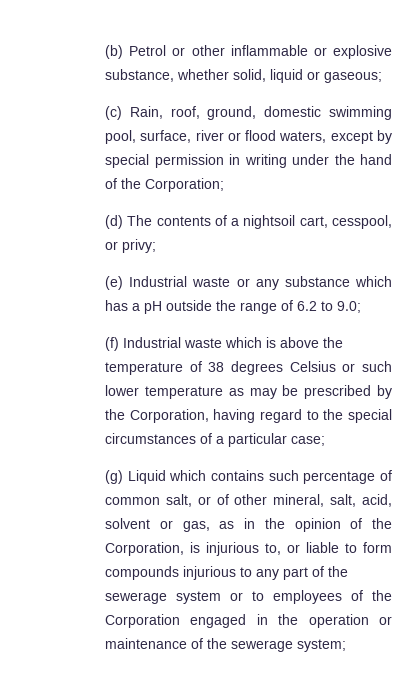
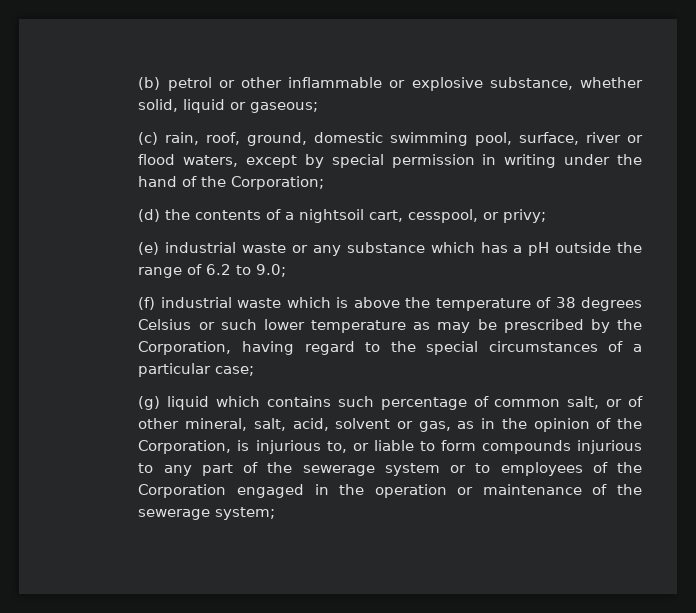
- (b) Petrol or other inflammable or explosive substance, whether solid, liquid or gaseous;
+ (b) petrol or other inflammable or explosive substance, whether solid, liquid or gaseous;
- (c) Rain, roof, ground, domestic swimming pool, surface, river or flood waters, except by special permission in writing under the hand of the Corporation;
+ (c) rain, roof, ground, domestic swimming pool, surface, river or flood waters, except by special permission in writing under the hand of the Corporation;
- (d) The contents of a nightsoil cart, cesspool, or privy;
+ (d) the contents of a nightsoil cart, cesspool, or privy;
- (e) Industrial waste or any substance which has a pH outside the range of 6.2 to 9.0;
+ (e) industrial waste or any substance which has a pH outside the range of 6.2 to 9.0;
- (f) Industrial waste which is above the temperature of 38 degrees Celsius or such lower temperature as may be prescribed by the Corporation, having regard to the special circumstances of a particular case;
+ (f) industrial waste which is above the temperature of 38 degrees Celsius or such lower temperature as may be prescribed by the Corporation, having regard to the special circumstances of a particular case;
- (g) Liquid which contains such percentage of common salt, or of other mineral, salt, acid, solvent or gas, as in the opinion of the Corporation, is injurious to, or liable to form compounds injurious to any part of the sewerage system or to employees of the Corporation engaged in the operation or maintenance of the sewerage system;
+ (g) liquid which contains such percentage of common salt, or of other mineral, salt, acid, solvent or gas, as in the opinion of the Corporation, is injurious to, or liable to form compounds injurious to any part of the sewerage system or to employees of the Corporation engaged in the operation or maintenance of the sewerage system;

